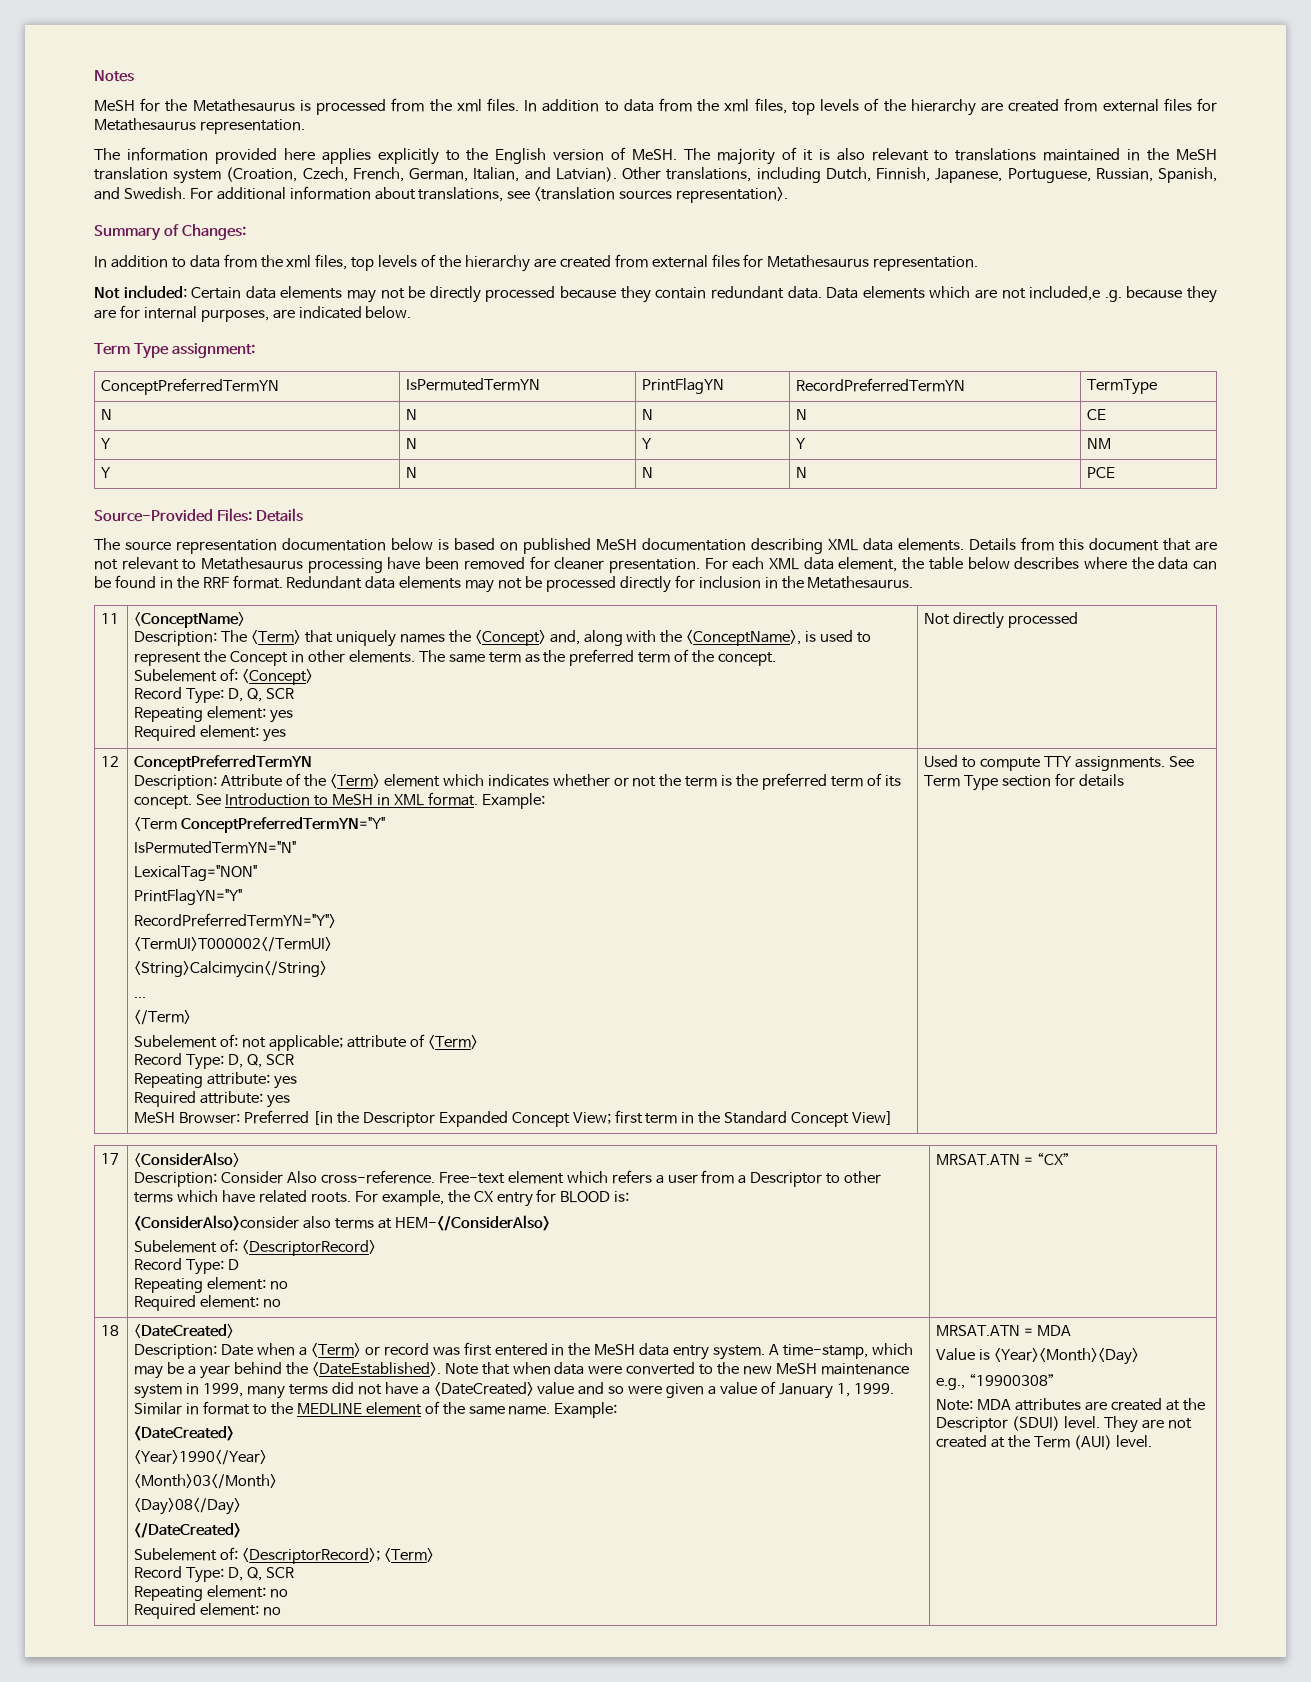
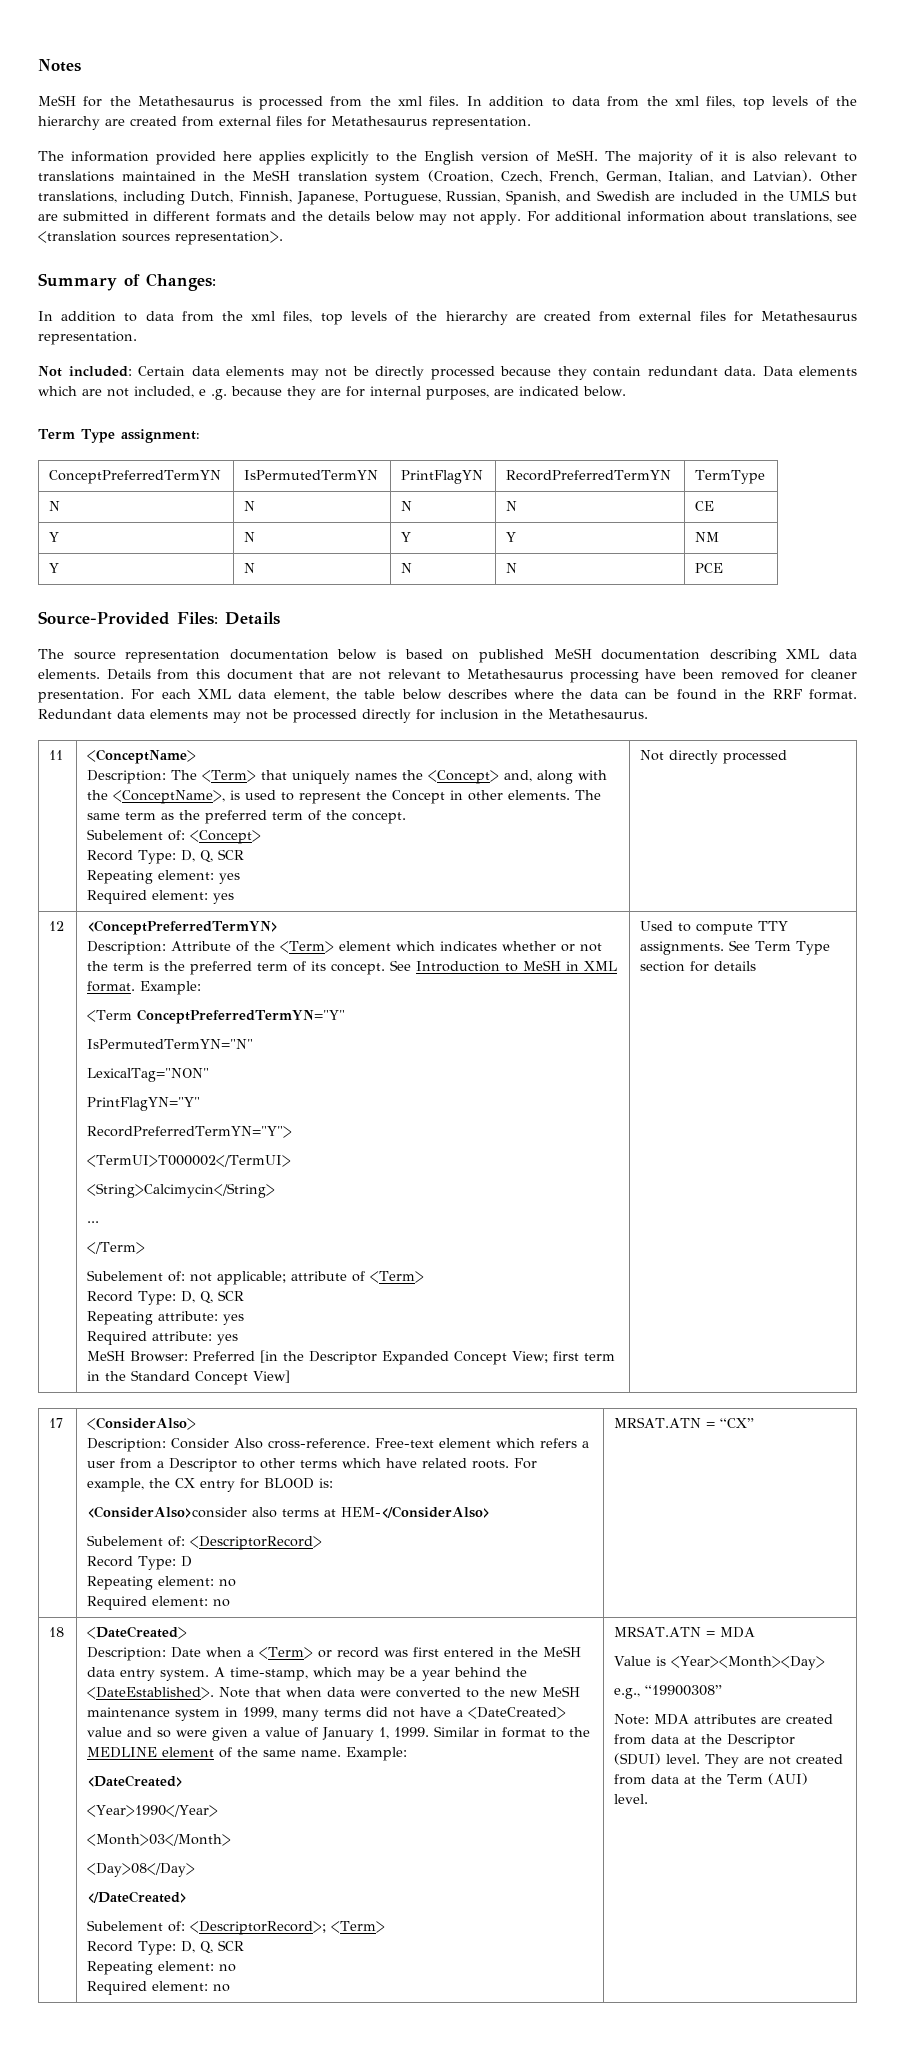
- Other translations, including Dutch, Finnish, Japanese, Portuguese, Russian, Spanish, and Swedish.
+ Other translations, including Dutch, Finnish, Japanese, Portuguese, Russian, Spanish, and Swedish are included in the UMLS but are submitted in different formats and the details below may not apply.
- Data elements which are not included,e .g. because they are for internal purposes, are indicated below.
+ Data elements which are not included, e .g. because they are for internal purposes, are indicated below.
- 12 | ConceptPreferredTermYN
+ 12 | <ConceptPreferredTermYN>
- Note: MDA attributes are created at the Descriptor (SDUI) level.
+ Note: MDA attributes are created from data at the Descriptor (SDUI) level.
- They are not created at the Term (AUI) level.
+ They are not created from data at the Term (AUI) level.

